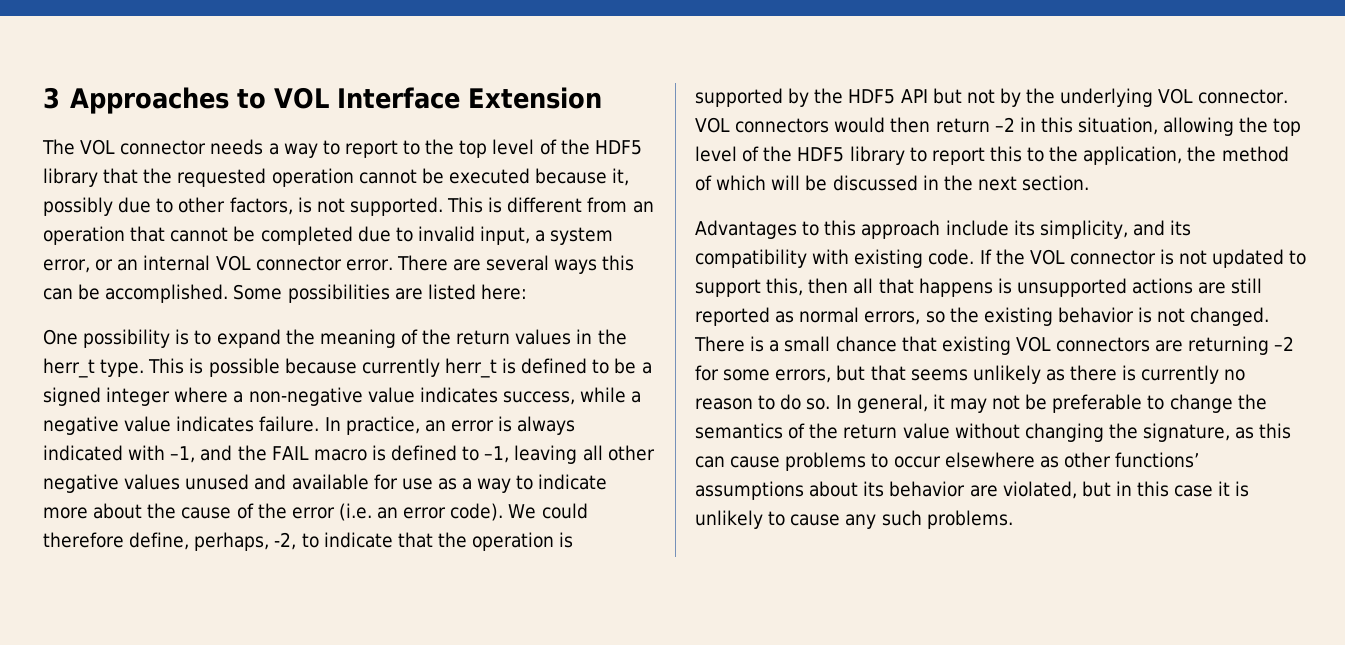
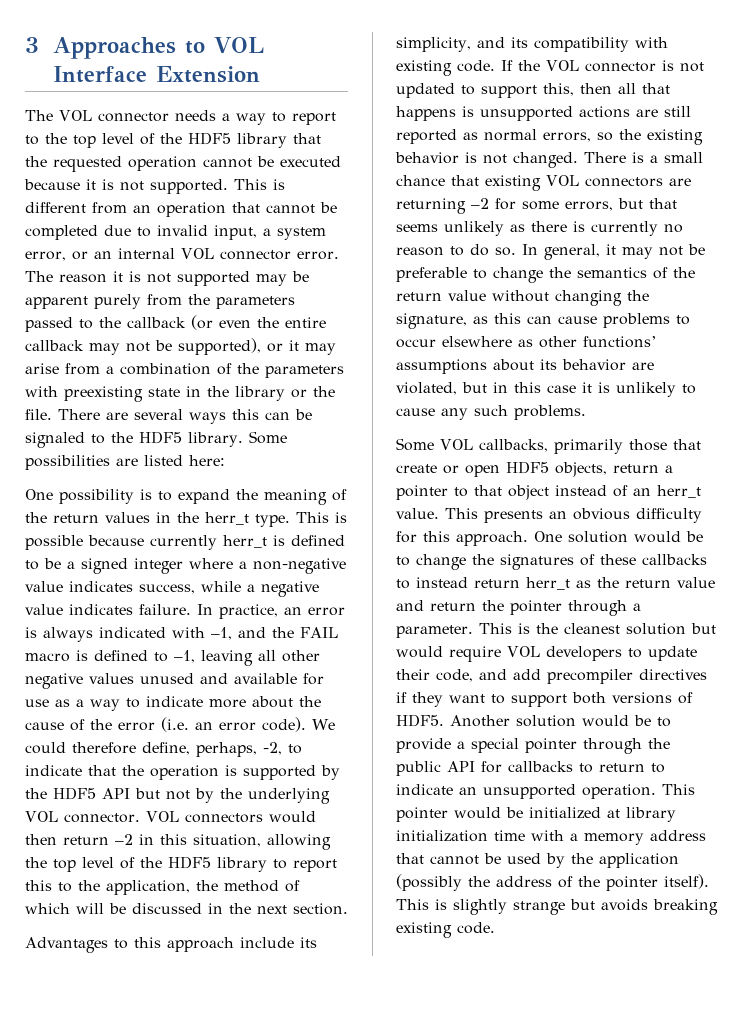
- The VOL connector needs a way to report to the top level of the HDF5 library that the requested operation cannot be executed because it, possibly due to other factors, is not supported.
+ The VOL connector needs a way to report to the top level of the HDF5 library that the requested operation cannot be executed because it is not supported.
+ The reason it is not supported may be apparent purely from the parameters passed to the callback (or even the entire callback may not be supported), or it may arise from a combination of the parameters with preexisting state in the library or the file.
- There are several ways this can be accomplished.
+ There are several ways this can be signaled to the HDF5 library.
+ Some VOL callbacks, primarily those that create or open HDF5 objects, return a pointer to that object instead of an herr_t value. This presents an obvious difficulty for this approach. One solution would be to change the signatures of these callbacks to instead return herr_t as the return value and return the pointer through a parameter. This is the cleanest solution but would require VOL developers to update their code, and add precompiler directives if they want to support both versions of HDF5. Another solution would be to provide a special pointer through the public API for callbacks to return to indicate an unsupported operation. This pointer would be initialized at library initialization time with a memory address that cannot be used by the application (possibly the address of the pointer itself). This is slightly strange but avoids breaking existing code.

